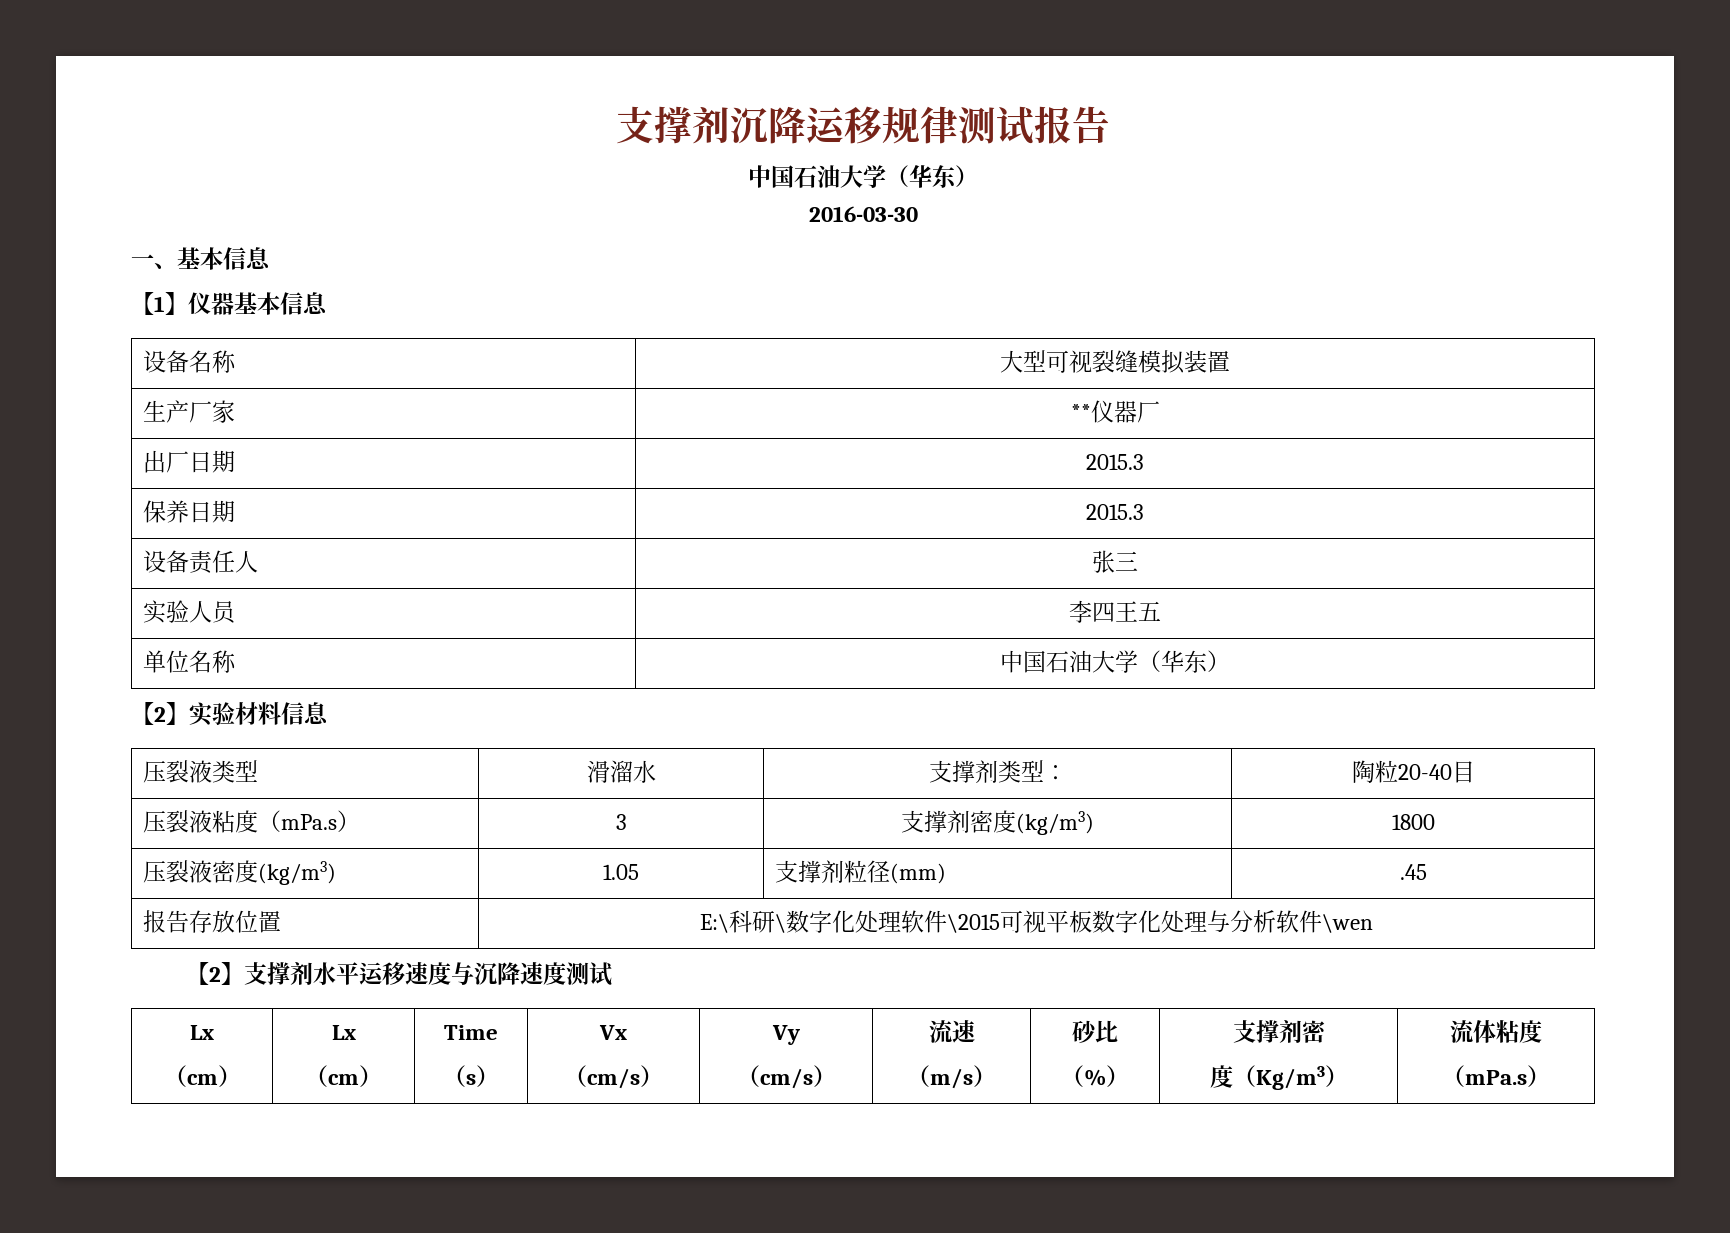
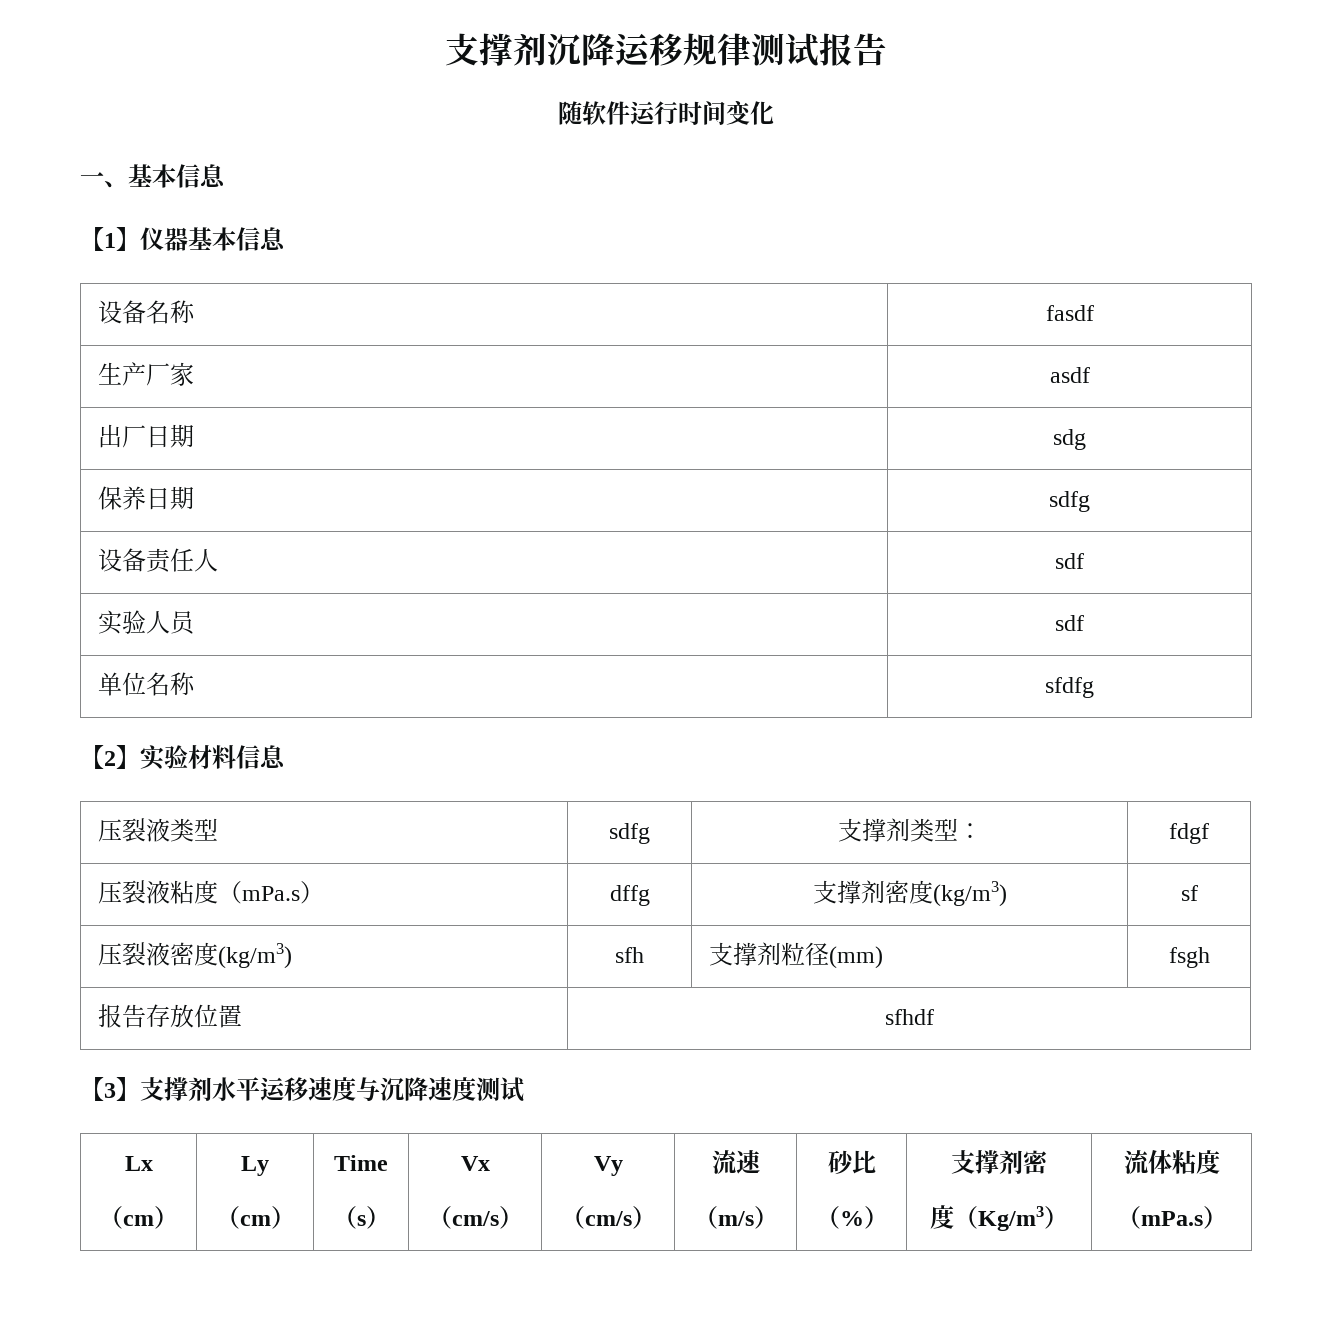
  支撑剂沉降运移规律测试报告
- 中国石油大学（华东）
- 2016-03-30
+ 随软件运行时间变化
- 设备名称 | 大型可视裂缝模拟装置
+ 设备名称 | fasdf
- 生产厂家 | **仪器厂
+ 生产厂家 | asdf
- 出厂日期 | 2015.3
+ 出厂日期 | sdg
- 保养日期 | 2015.3
+ 保养日期 | sdfg
- 设备责任人 | 张三
+ 设备责任人 | sdf
- 实验人员 | 李四王五
+ 实验人员 | sdf
- 单位名称 | 中国石油大学（华东）
+ 单位名称 | sfdfg
- 压裂液类型 | 滑溜水 | 支撑剂类型： | 陶粒20-40目
+ 压裂液类型 | sdfg | 支撑剂类型： | fdgf
- 压裂液粘度（mPa.s） | 3 | 支撑剂密度(kg/m3) | 1800
+ 压裂液粘度（mPa.s） | dffg | 支撑剂密度(kg/m3) | sf
- 压裂液密度(kg/m3) | 1.05 | 支撑剂粒径(mm) | .45
+ 压裂液密度(kg/m3) | sfh | 支撑剂粒径(mm) | fsgh
- 报告存放位置 | E:\科研\数字化处理软件\2015可视平板数字化处理与分析软件\wen
- 【2】支撑剂水平运移速度与沉降速度测试
+ 报告存放位置 | sfhdf
+ 【3】支撑剂水平运移速度与沉降速度测试
  Lx
- （cm） | Lx
+ （cm） | Ly

